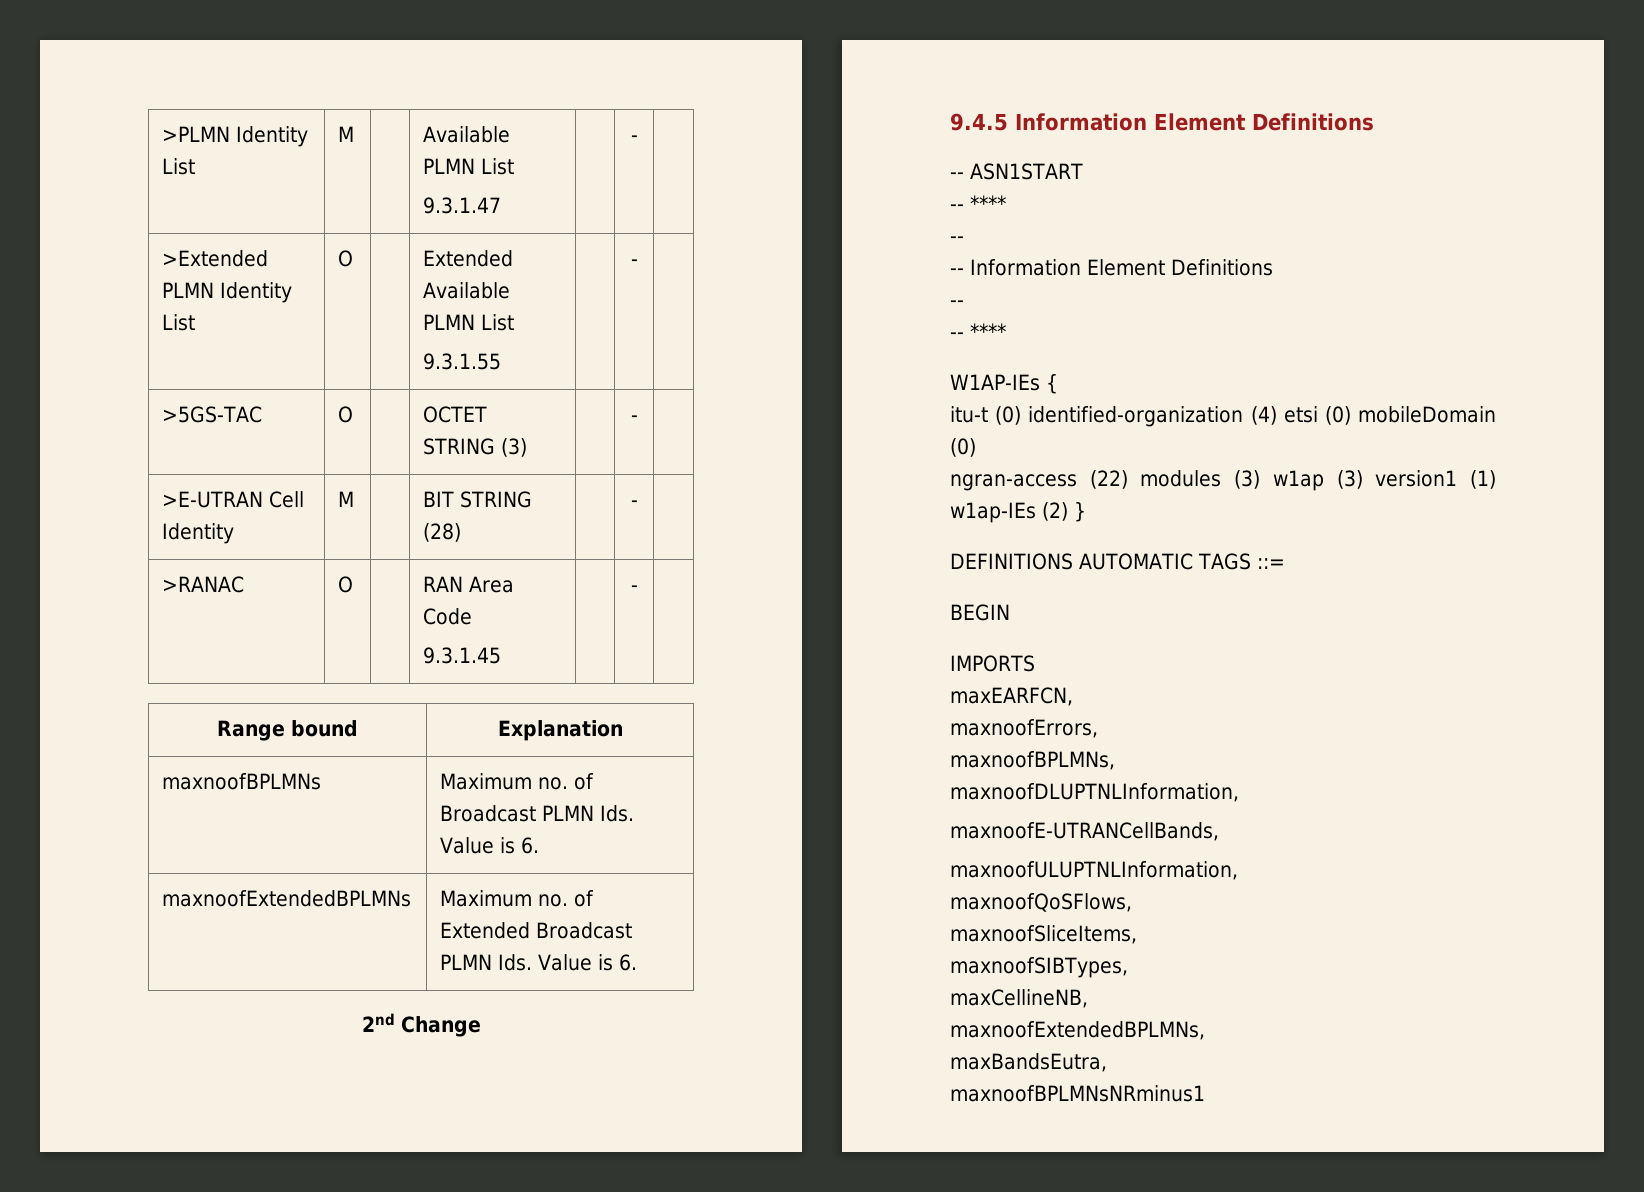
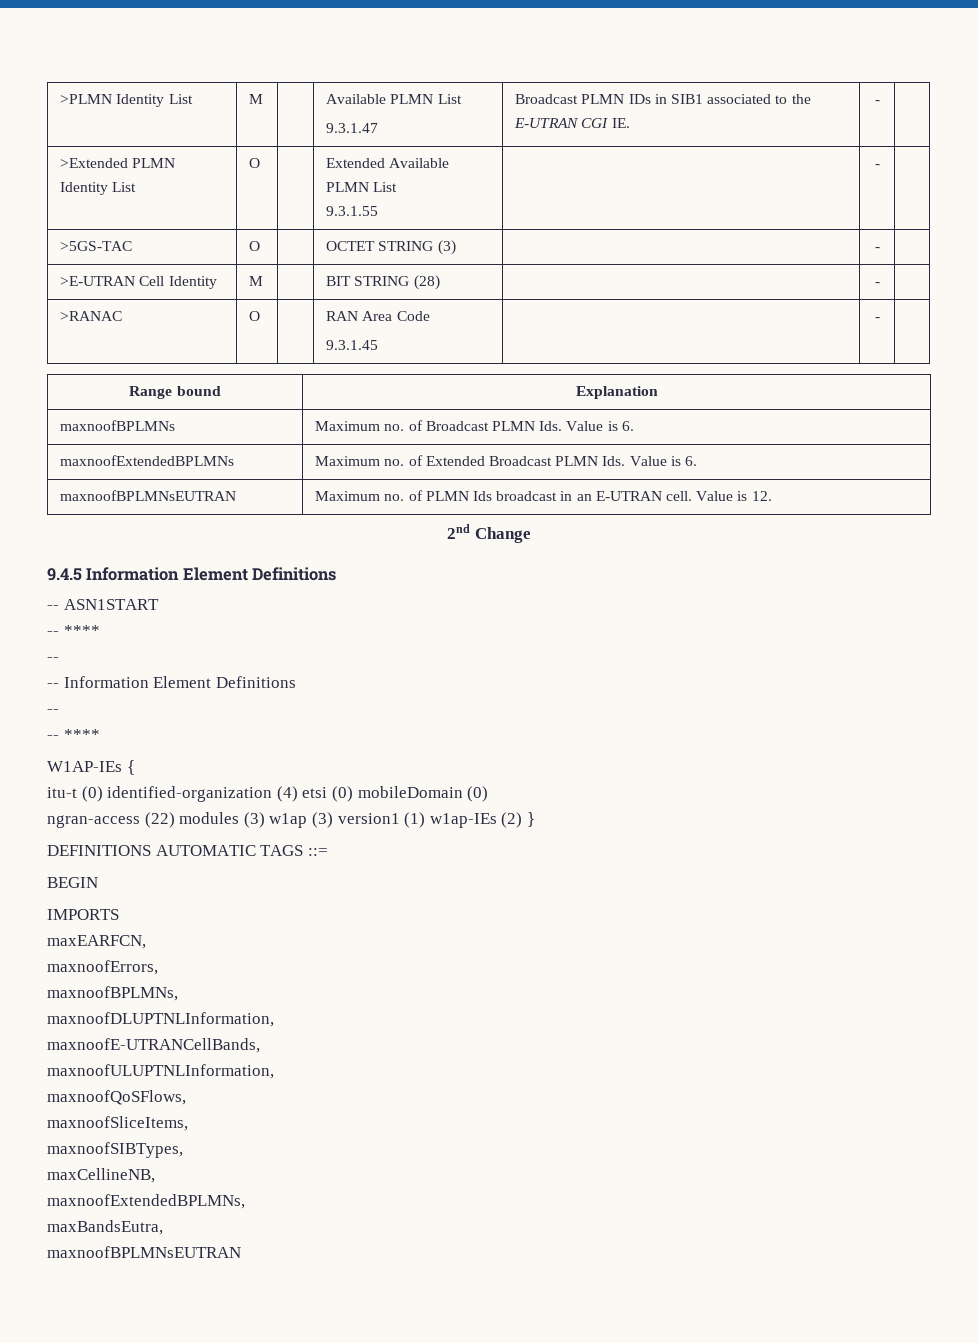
  >PLMN Identity List | M | | Available PLMN List
- 9.3.1.47 | | - |
+ 9.3.1.47 | Broadcast PLMN IDs in SIB1 associated to the E-UTRAN CGI IE. | - |
+ maxnoofBPLMNsEUTRAN | Maximum no. of PLMN Ids broadcast in an E-UTRAN cell. Value is 12.
  maxBandsEutra,
- maxnoofBPLMNsNRminus1
+ maxnoofBPLMNsEUTRAN

